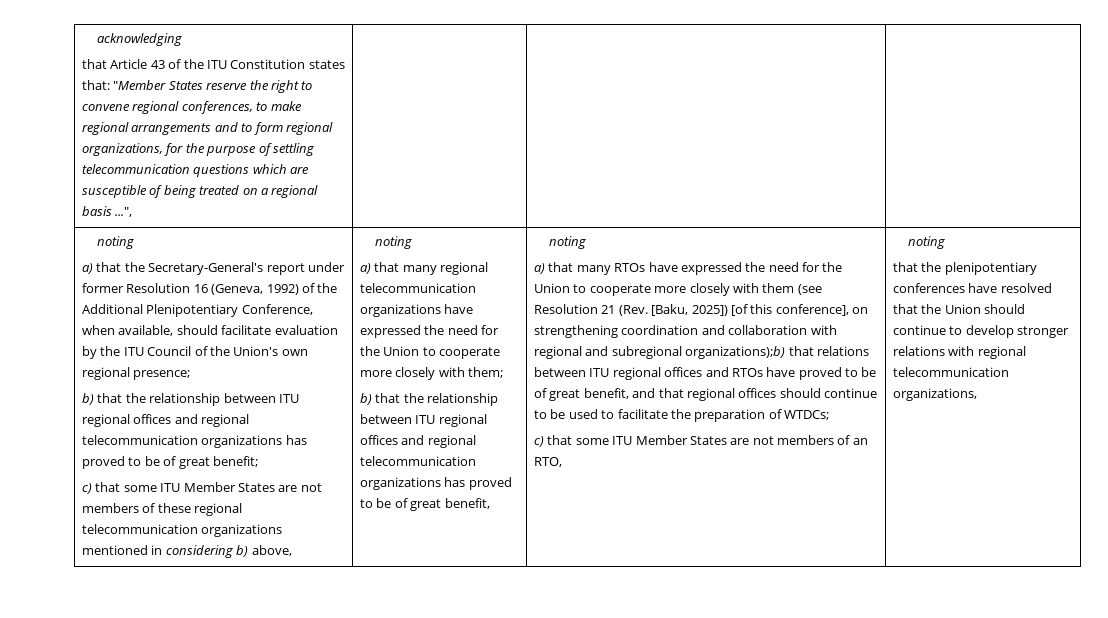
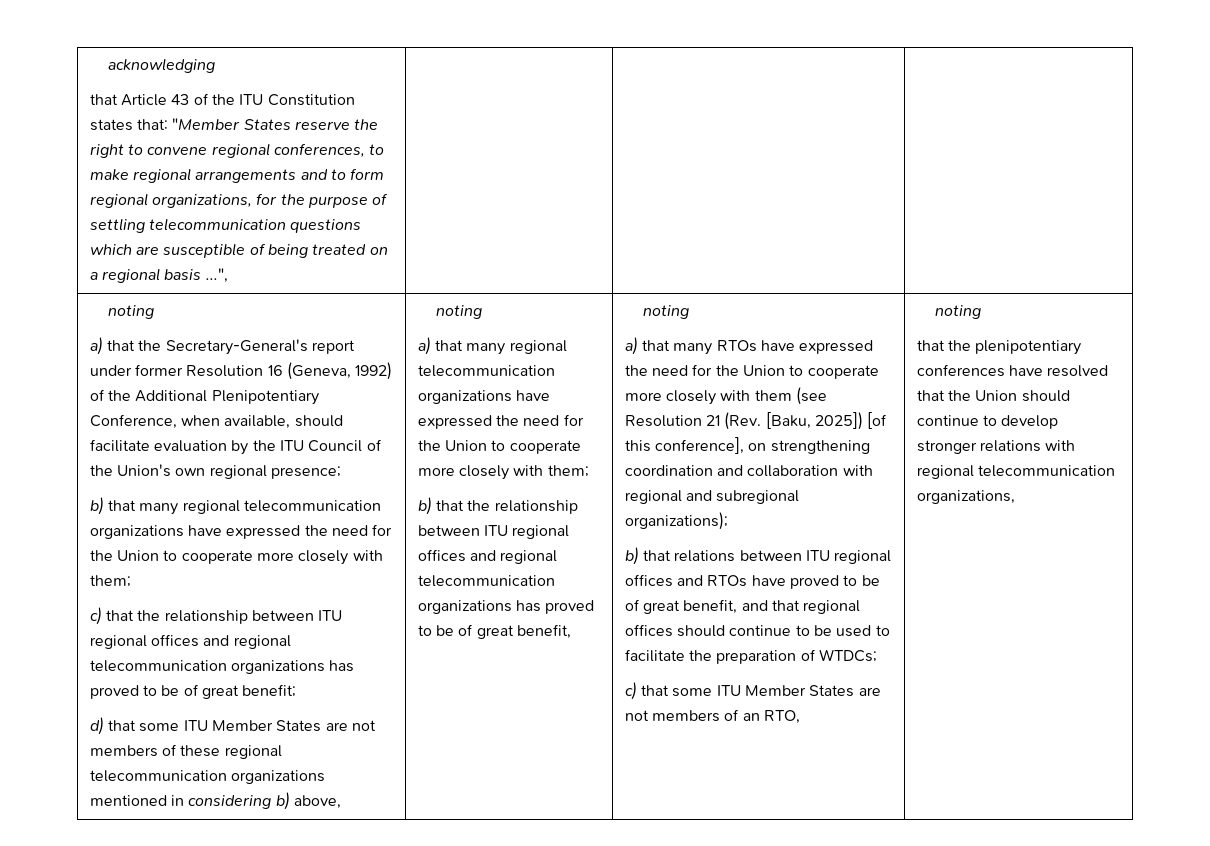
- b) that the relationship between ITU regional offices and regional telecommunication organizations has proved to be of great benefit;
+ b) that many regional telecommunication organizations have expressed the need for the Union to cooperate more closely with them;
+ c) that the relationship between ITU regional offices and regional telecommunication organizations has proved to be of great benefit;
- c) that some ITU Member States are not members of these regional telecommunication organizations mentioned in considering b) above,
+ d) that some ITU Member States are not members of these regional telecommunication organizations mentioned in considering b) above,
- a) that many RTOs have expressed the need for the Union to cooperate more closely with them (see Resolution 21 (Rev. [Baku, 2025]) [of this conference], on strengthening coordination and collaboration with regional and subregional organizations);b) that relations between ITU regional offices and RTOs have proved to be of great benefit, and that regional offices should continue to be used to facilitate the preparation of WTDCs;
+ a) that many RTOs have expressed the need for the Union to cooperate more closely with them (see Resolution 21 (Rev. [Baku, 2025]) [of this conference], on strengthening coordination and collaboration with regional and subregional organizations);
+ b) that relations between ITU regional offices and RTOs have proved to be of great benefit, and that regional offices should continue to be used to facilitate the preparation of WTDCs;

